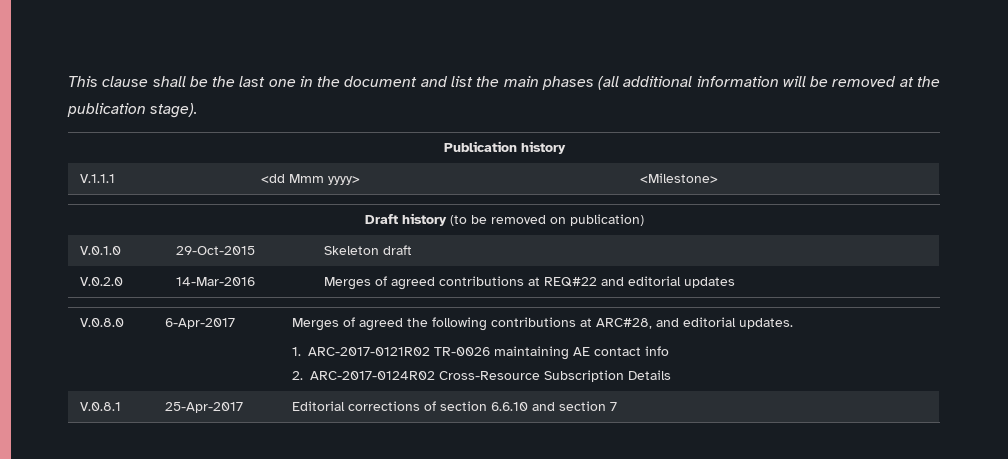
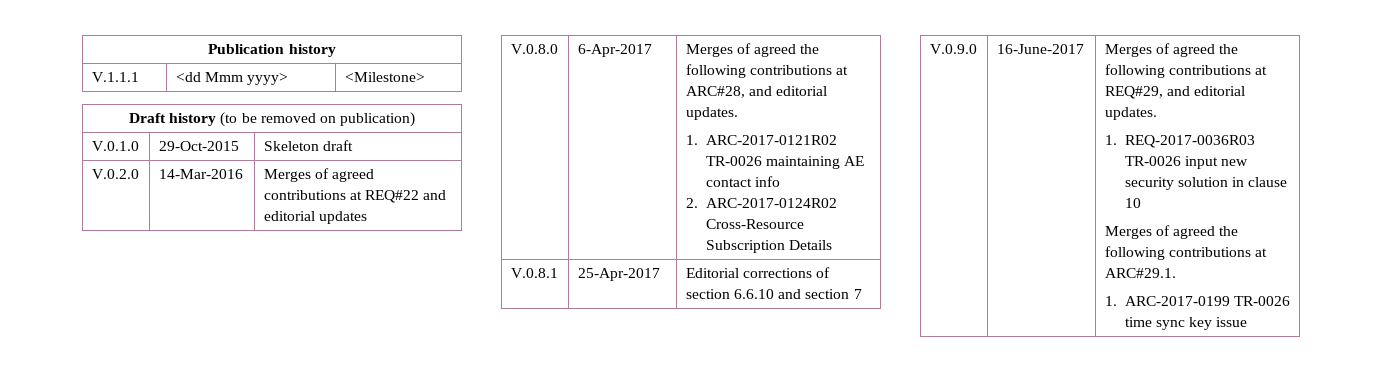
- This clause shall be the last one in the document and list the main phases (all additional information will be removed at the publication stage).
+ V.0.9.0 | 16-June-2017 | Merges of agreed the following contributions at REQ#29, and editorial updates.
+ 1. REQ-2017-0036R03 TR-0026 input new security solution in clause 10
+ Merges of agreed the following contributions at ARC#29.1.
+ 1. ARC-2017-0199 TR-0026 time sync key issue

